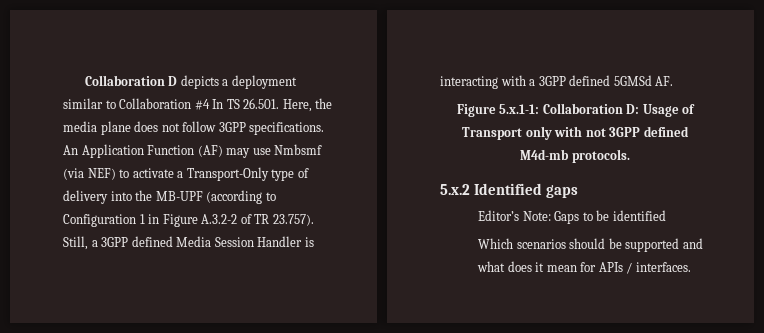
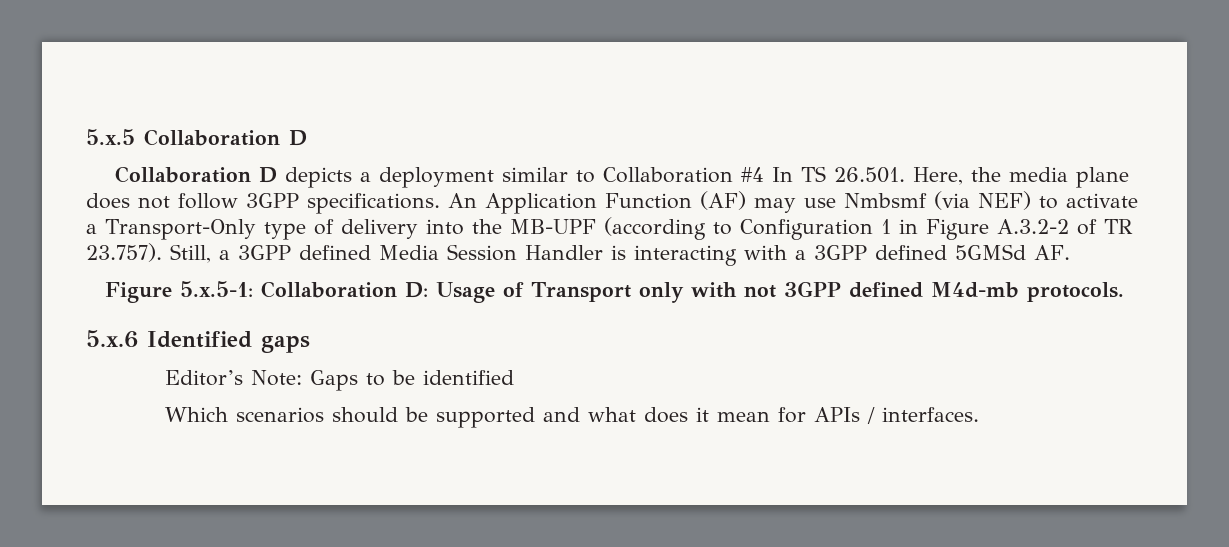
+ 5.x.5 Collaboration D
- Figure 5.x.1-1: Collaboration D: Usage of Transport only with not 3GPP defined M4d-mb protocols.
+ Figure 5.x.5-1: Collaboration D: Usage of Transport only with not 3GPP defined M4d-mb protocols.
- 5.x.2 Identified gaps
+ 5.x.6 Identified gaps

